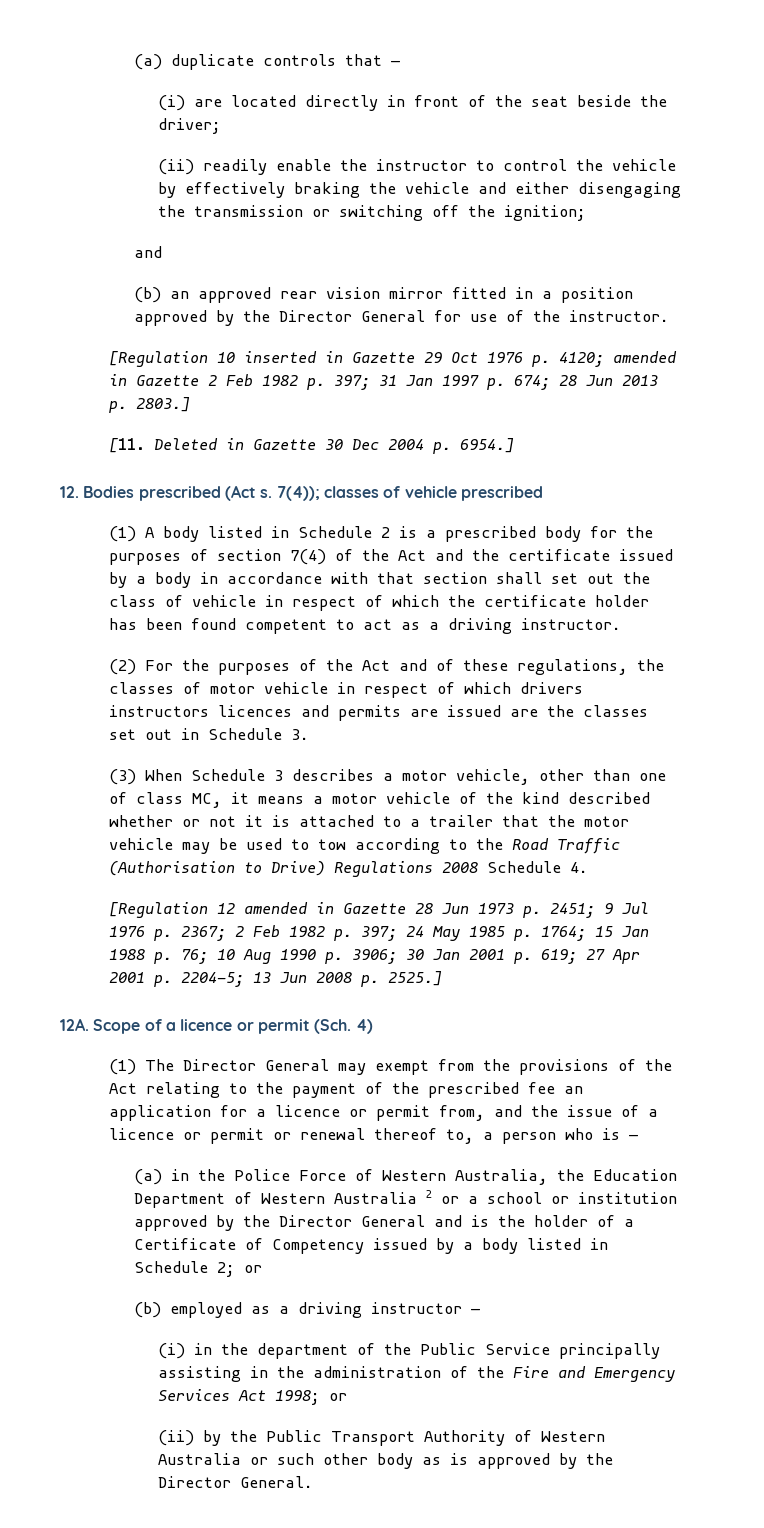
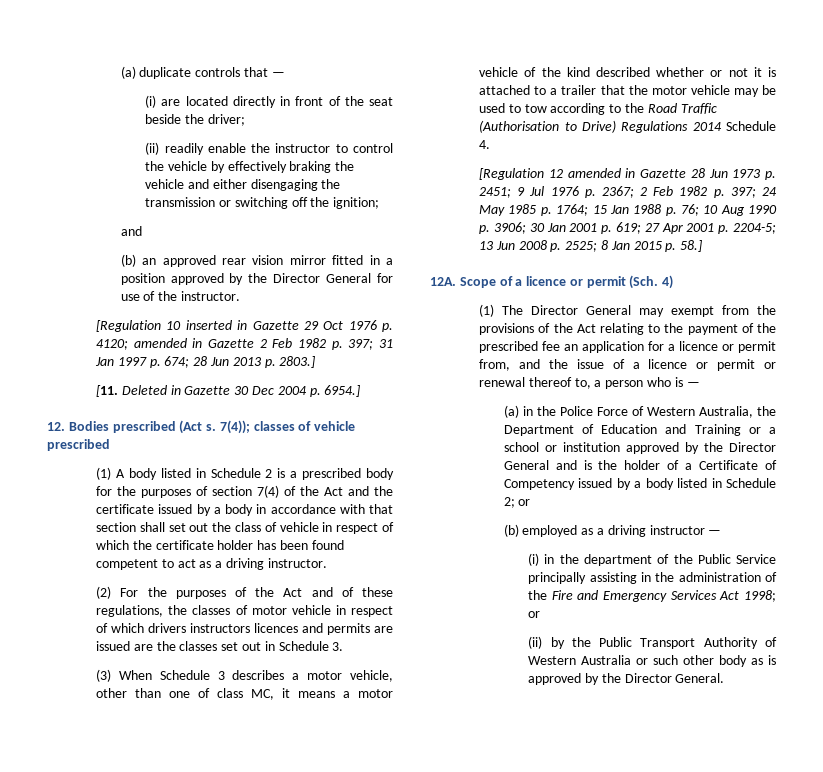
- (3) When Schedule 3 describes a motor vehicle, other than one of class MC, it means a motor vehicle of the kind described whether or not it is attached to a trailer that the motor vehicle may be used to tow according to the Road Traffic (Authorisation to Drive) Regulations 2008 Schedule 4.
+ (3) When Schedule 3 describes a motor vehicle, other than one of class MC, it means a motor vehicle of the kind described whether or not it is attached to a trailer that the motor vehicle may be used to tow according to the Road Traffic (Authorisation to Drive) Regulations 2014 Schedule 4.
- [Regulation 12 amended in Gazette 28 Jun 1973 p. 2451; 9 Jul 1976 p. 2367; 2 Feb 1982 p. 397; 24 May 1985 p. 1764; 15 Jan 1988 p. 76; 10 Aug 1990 p. 3906; 30 Jan 2001 p. 619; 27 Apr 2001 p. 2204-5; 13 Jun 2008 p. 2525.]
+ [Regulation 12 amended in Gazette 28 Jun 1973 p. 2451; 9 Jul 1976 p. 2367; 2 Feb 1982 p. 397; 24 May 1985 p. 1764; 15 Jan 1988 p. 76; 10 Aug 1990 p. 3906; 30 Jan 2001 p. 619; 27 Apr 2001 p. 2204-5; 13 Jun 2008 p. 2525; 8 Jan 2015 p. 58.]
- (a) in the Police Force of Western Australia, the Education Department of Western Australia 2 or a school or institution approved by the Director General and is the holder of a Certificate of Competency issued by a body listed in Schedule 2; or
+ (a) in the Police Force of Western Australia, the Department of Education and Training or a school or institution approved by the Director General and is the holder of a Certificate of Competency issued by a body listed in Schedule 2; or

